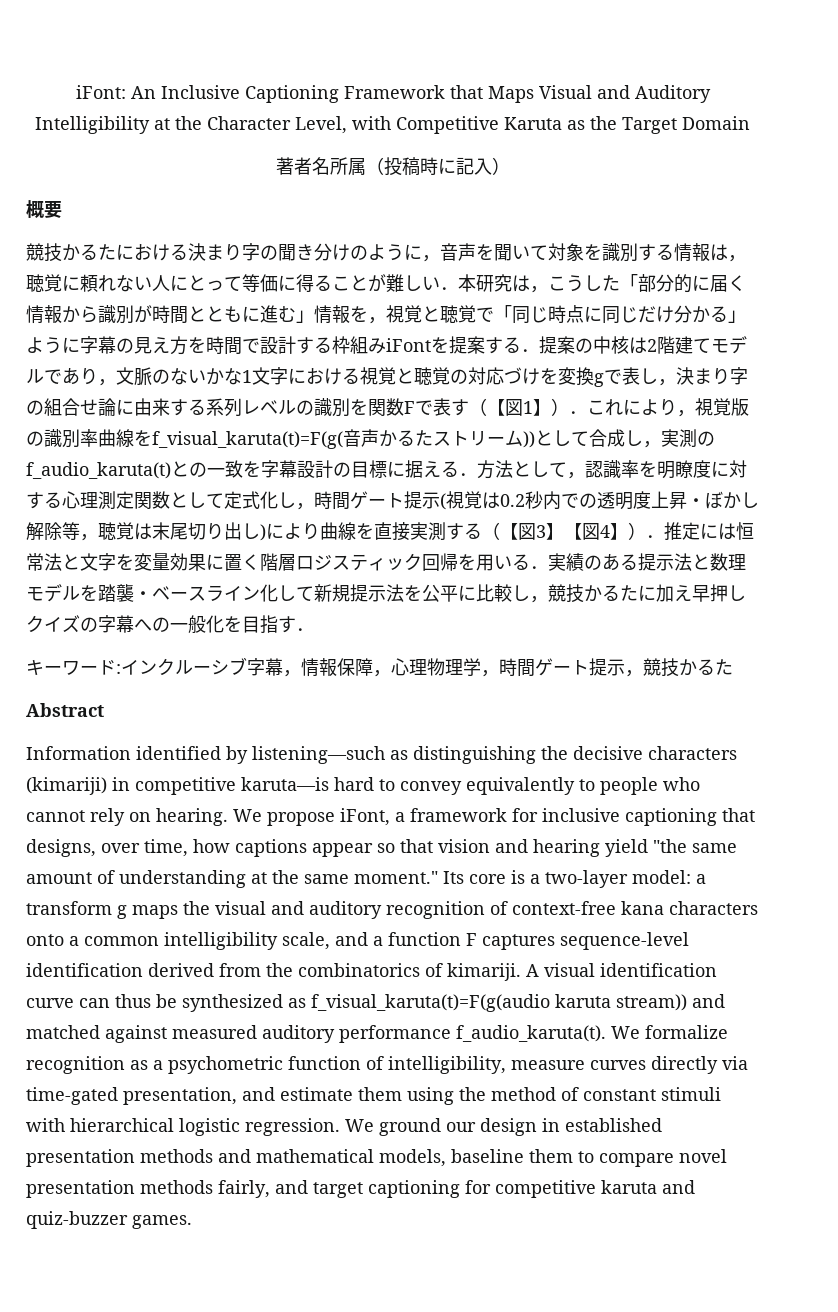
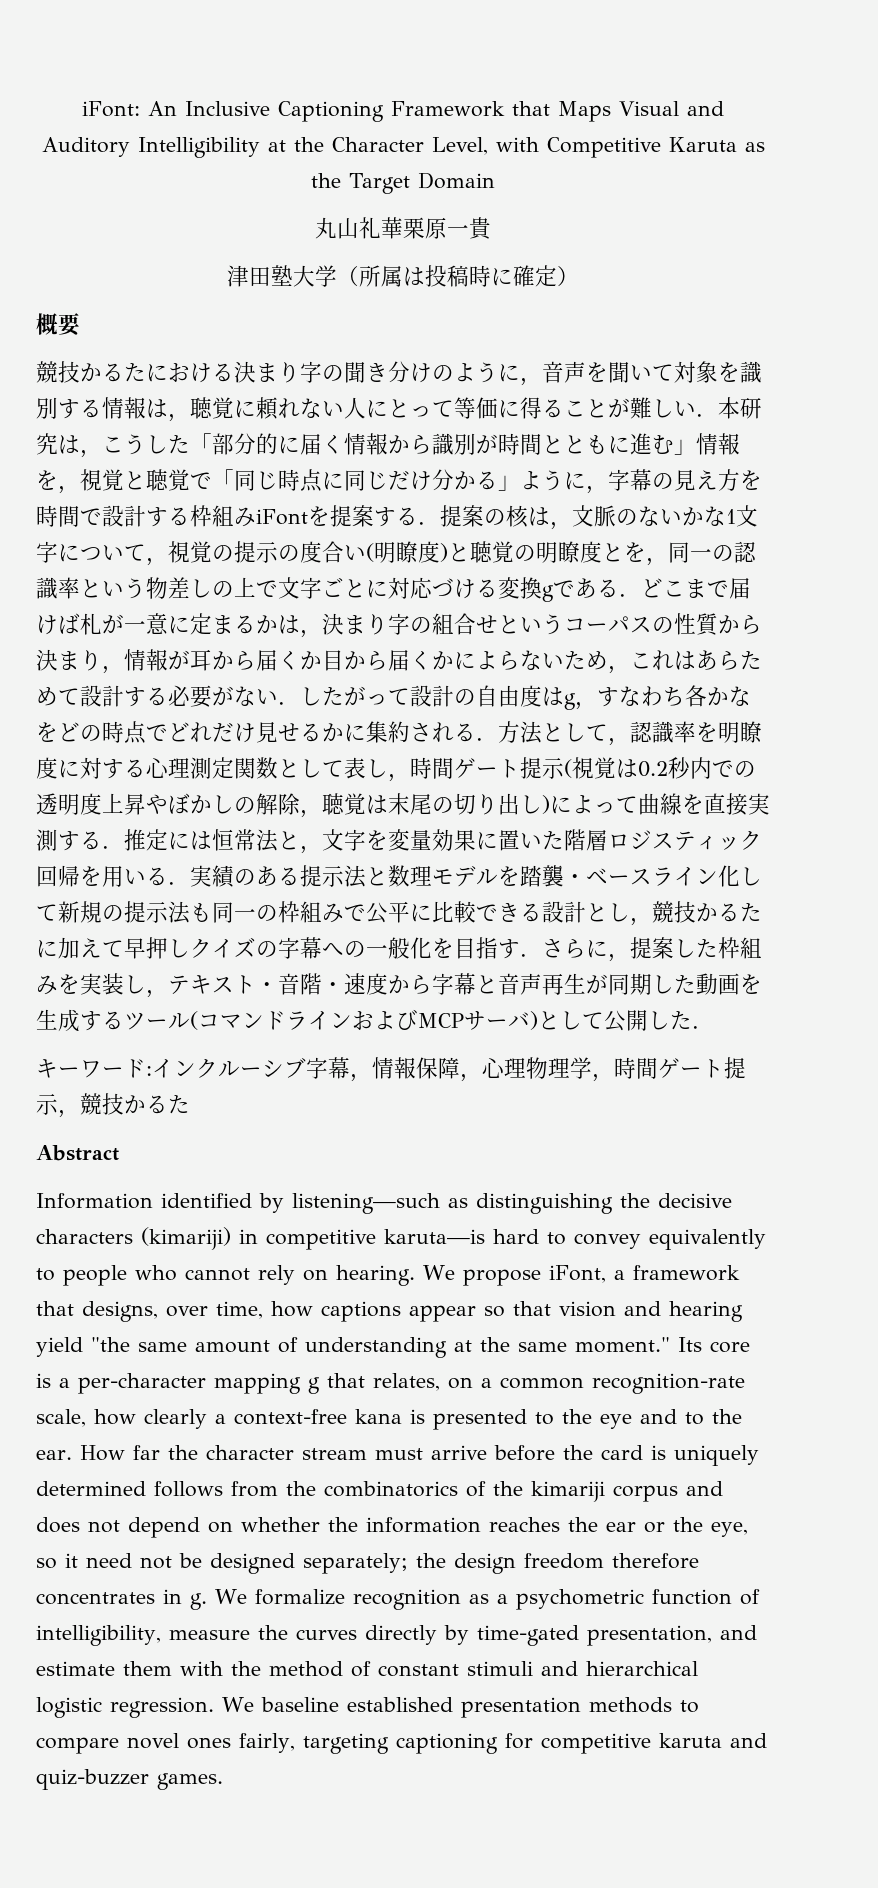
- 著者名所属（投稿時に記入）
+ 丸山礼華栗原一貴
+ 津田塾大学（所属は投稿時に確定）
- 競技かるたにおける決まり字の聞き分けのように，音声を聞いて対象を識別する情報は，聴覚に頼れない人にとって等価に得ることが難しい．本研究は，こうした「部分的に届く情報から識別が時間とともに進む」情報を，視覚と聴覚で「同じ時点に同じだけ分かる」ように字幕の見え方を時間で設計する枠組みiFontを提案する．提案の中核は2階建てモデルであり，文脈のないかな1文字における視覚と聴覚の対応づけを変換gで表し，決まり字の組合せ論に由来する系列レベルの識別を関数Fで表す（【図1】）．これにより，視覚版の識別率曲線をf_visual_karuta(t)=F(g(音声かるたストリーム))として合成し，実測のf_audio_karuta(t)との一致を字幕設計の目標に据える．方法として，認識率を明瞭度に対する心理測定関数として定式化し，時間ゲート提示(視覚は0.2秒内での透明度上昇・ぼかし解除等，聴覚は末尾切り出し)により曲線を直接実測する（【図3】【図4】）．推定には恒常法と文字を変量効果に置く階層ロジスティック回帰を用いる．実績のある提示法と数理モデルを踏襲・ベースライン化して新規提示法を公平に比較し，競技かるたに加え早押しクイズの字幕への一般化を目指す．
+ 競技かるたにおける決まり字の聞き分けのように，音声を聞いて対象を識別する情報は，聴覚に頼れない人にとって等価に得ることが難しい．本研究は，こうした「部分的に届く情報から識別が時間とともに進む」情報を，視覚と聴覚で「同じ時点に同じだけ分かる」ように，字幕の見え方を時間で設計する枠組みiFontを提案する．提案の核は，文脈のないかな1文字について，視覚の提示の度合い(明瞭度)と聴覚の明瞭度とを，同一の認識率という物差しの上で文字ごとに対応づける変換gである．どこまで届けば札が一意に定まるかは，決まり字の組合せというコーパスの性質から決まり，情報が耳から届くか目から届くかによらないため，これはあらためて設計する必要がない．したがって設計の自由度はg，すなわち各かなをどの時点でどれだけ見せるかに集約される．方法として，認識率を明瞭度に対する心理測定関数として表し，時間ゲート提示(視覚は0.2秒内での透明度上昇やぼかしの解除，聴覚は末尾の切り出し)によって曲線を直接実測する．推定には恒常法と，文字を変量効果に置いた階層ロジスティック回帰を用いる．実績のある提示法と数理モデルを踏襲・ベースライン化して新規の提示法も同一の枠組みで公平に比較できる設計とし，競技かるたに加えて早押しクイズの字幕への一般化を目指す．さらに，提案した枠組みを実装し，テキスト・音階・速度から字幕と音声再生が同期した動画を生成するツール(コマンドラインおよびMCPサーバ)として公開した．
- We propose iFont, a framework for inclusive captioning that designs, over time, how captions appear so that vision and hearing yield "the same amount of understanding at the same moment."
+ We propose iFont, a framework that designs, over time, how captions appear so that vision and hearing yield "the same amount of understanding at the same moment."
- Its core is a two-layer model: a transform g maps the visual and auditory recognition of context-free kana characters onto a common intelligibility scale, and a function F captures sequence-level identification derived from the combinatorics of kimariji. A visual identification curve can thus be synthesized as f_visual_karuta(t)=F(g(audio karuta stream)) and matched against measured auditory performance f_audio_karuta(t).
+ Its core is a per-character mapping g that relates, on a common recognition-rate scale, how clearly a context-free kana is presented to the eye and to the ear. How far the character stream must arrive before the card is uniquely determined follows from the combinatorics of the kimariji corpus and does not depend on whether the information reaches the ear or the eye, so it need not be designed separately; the design freedom therefore concentrates in g.
- We formalize recognition as a psychometric function of intelligibility, measure curves directly via time-gated presentation, and estimate them using the method of constant stimuli with hierarchical logistic regression.
+ We formalize recognition as a psychometric function of intelligibility, measure the curves directly by time-gated presentation, and estimate them with the method of constant stimuli and hierarchical logistic regression.
- We ground our design in established presentation methods and mathematical models, baseline them to compare novel presentation methods fairly, and target captioning for competitive karuta and quiz-buzzer games.
+ We baseline established presentation methods to compare novel ones fairly, targeting captioning for competitive karuta and quiz-buzzer games.

